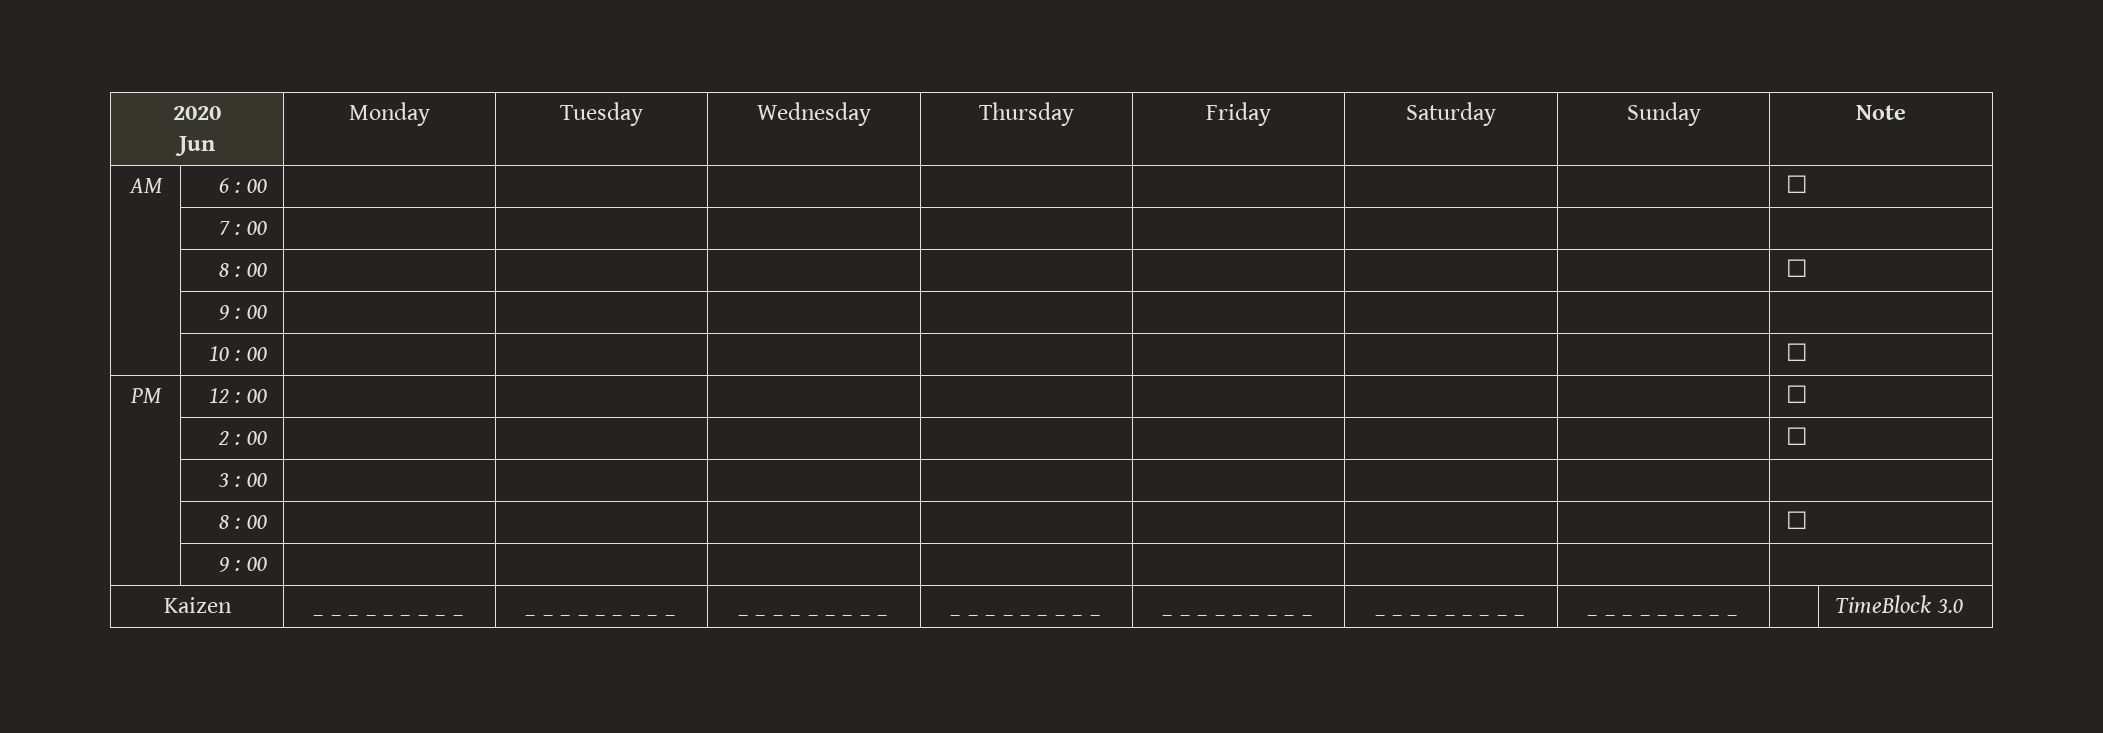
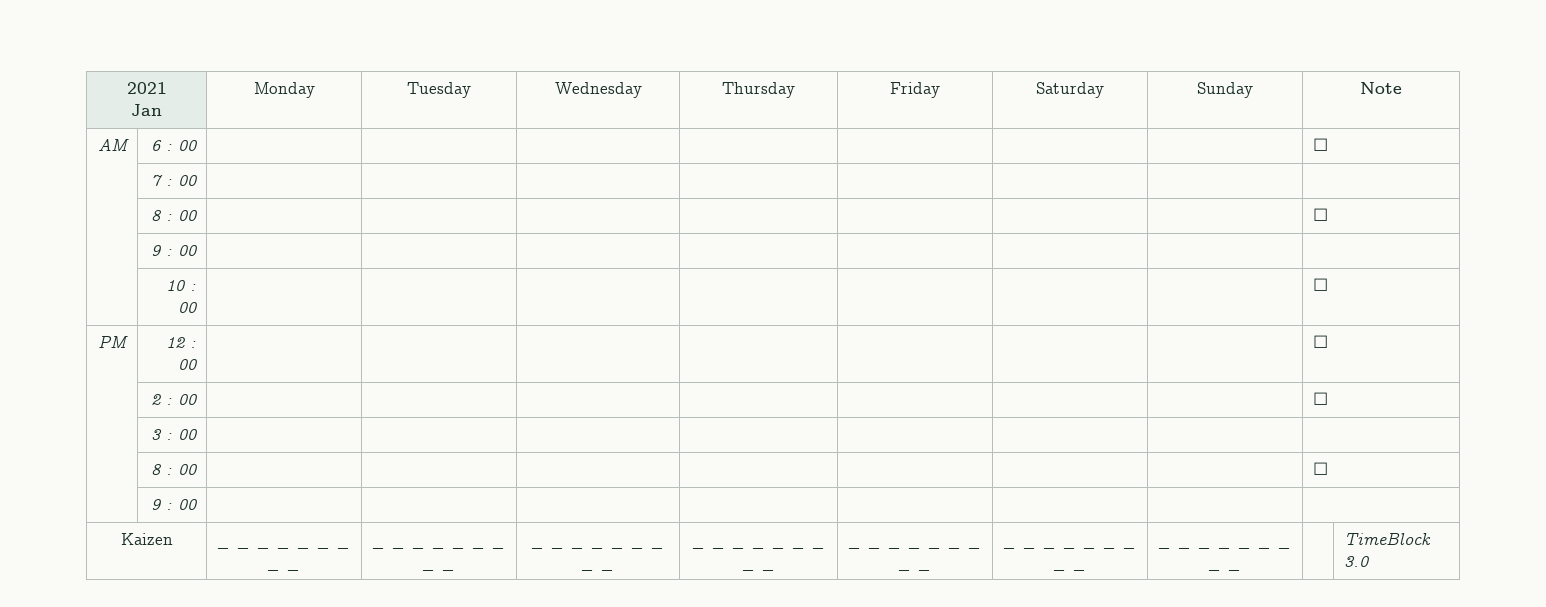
- 2020
- Jun | Monday | Tuesday | Wednesday | Thursday | Friday | Saturday | Sunday | Note
+ 2021
+ Jan | Monday | Tuesday | Wednesday | Thursday | Friday | Saturday | Sunday | Note

